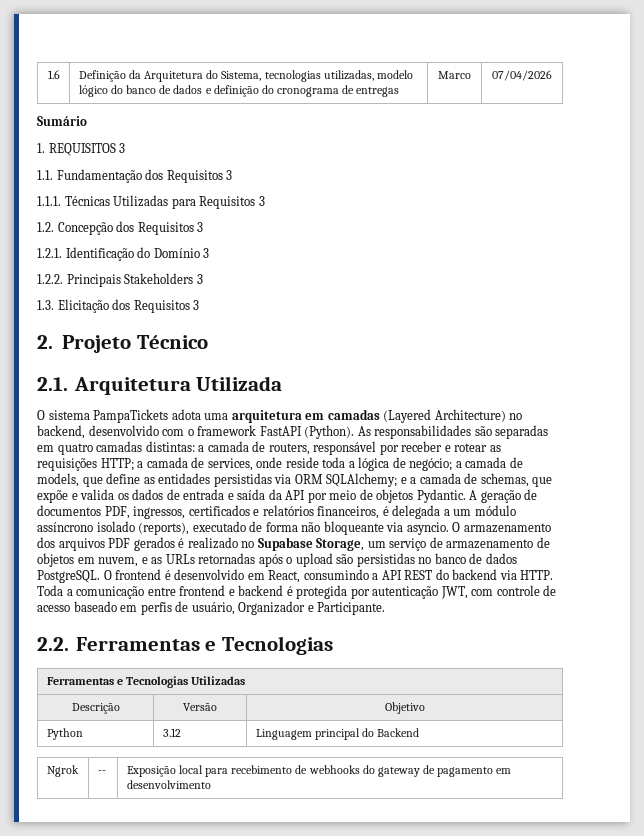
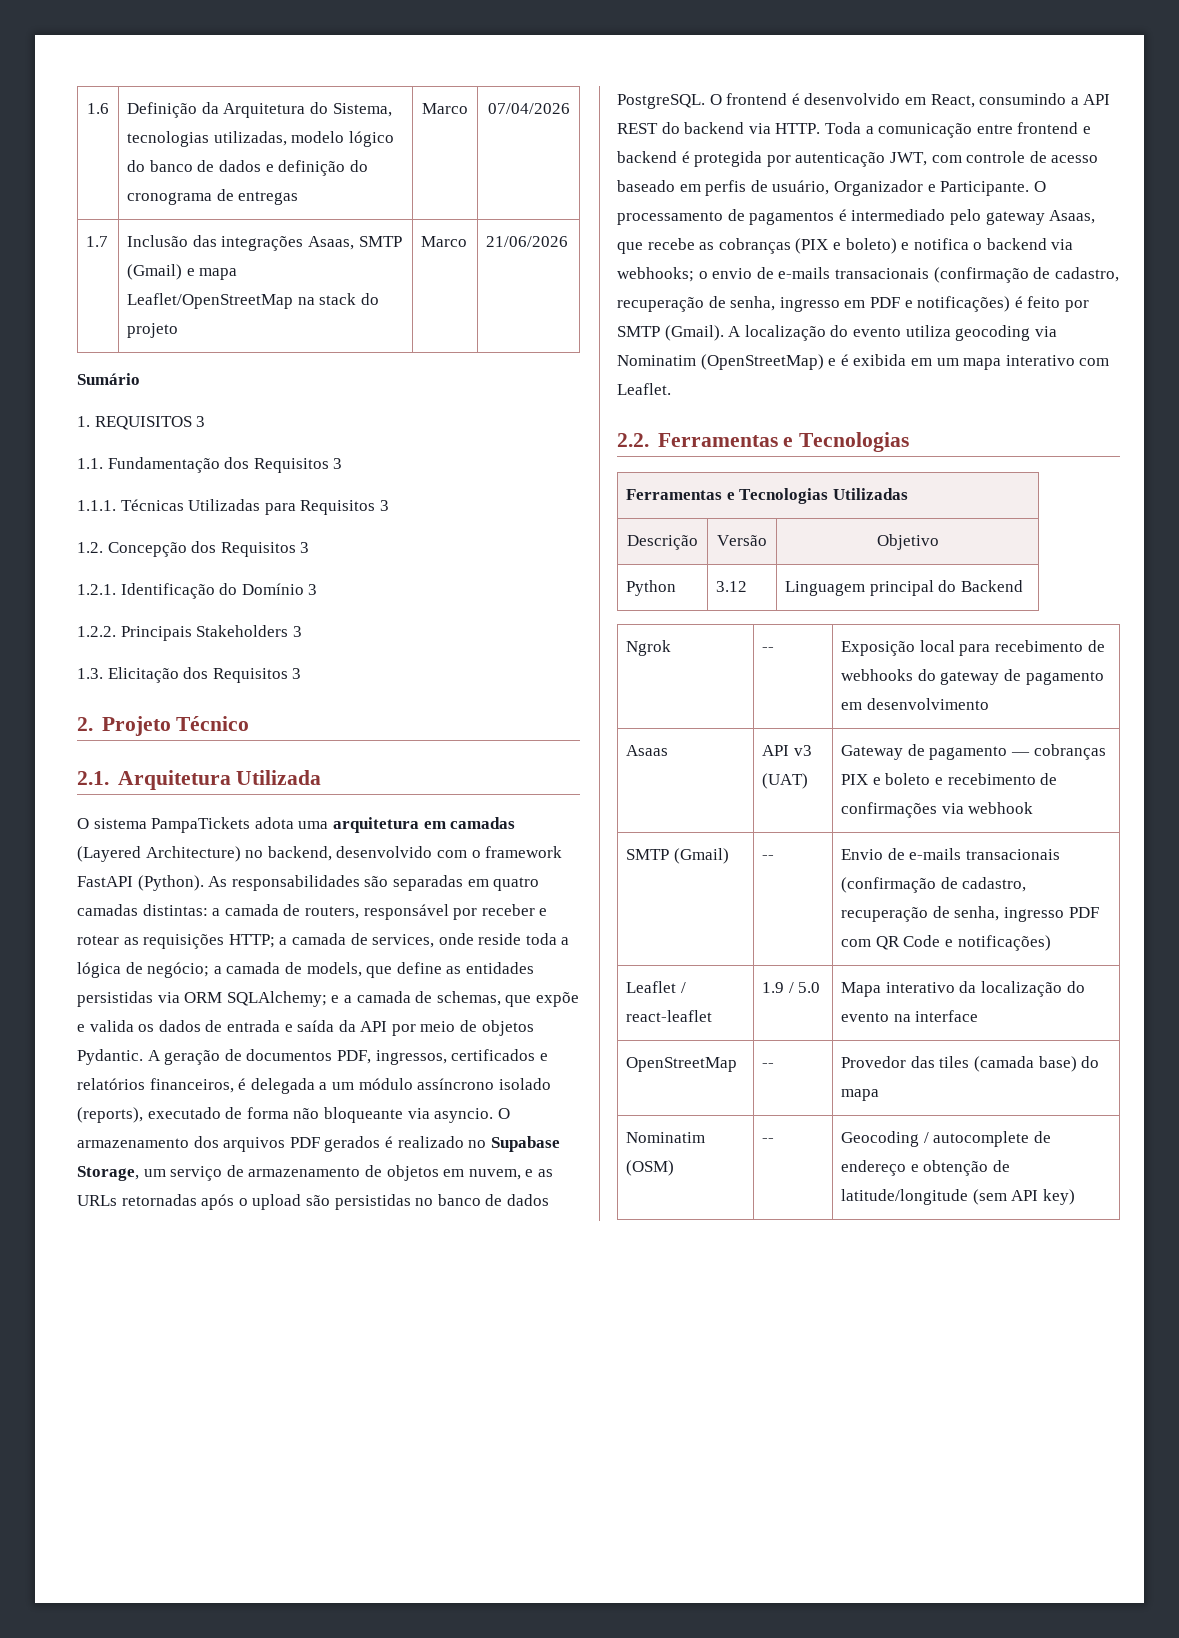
+ 1.7 | Inclusão das integrações Asaas, SMTP (Gmail) e mapa Leaflet/OpenStreetMap na stack do projeto | Marco | 21/06/2026
+ O processamento de pagamentos é intermediado pelo gateway Asaas, que recebe as cobranças (PIX e boleto) e notifica o backend via webhooks; o envio de e-mails transacionais (confirmação de cadastro, recuperação de senha, ingresso em PDF e notificações) é feito por SMTP (Gmail). A localização do evento utiliza geocoding via Nominatim (OpenStreetMap) e é exibida em um mapa interativo com Leaflet.
+ Asaas | API v3 (UAT) | Gateway de pagamento — cobranças PIX e boleto e recebimento de confirmações via webhook
+ SMTP (Gmail) | -- | Envio de e-mails transacionais (confirmação de cadastro, recuperação de senha, ingresso PDF com QR Code e notificações)
+ Leaflet / react-leaflet | 1.9 / 5.0 | Mapa interativo da localização do evento na interface
+ OpenStreetMap | -- | Provedor das tiles (camada base) do mapa
+ Nominatim (OSM) | -- | Geocoding / autocomplete de endereço e obtenção de latitude/longitude (sem API key)

